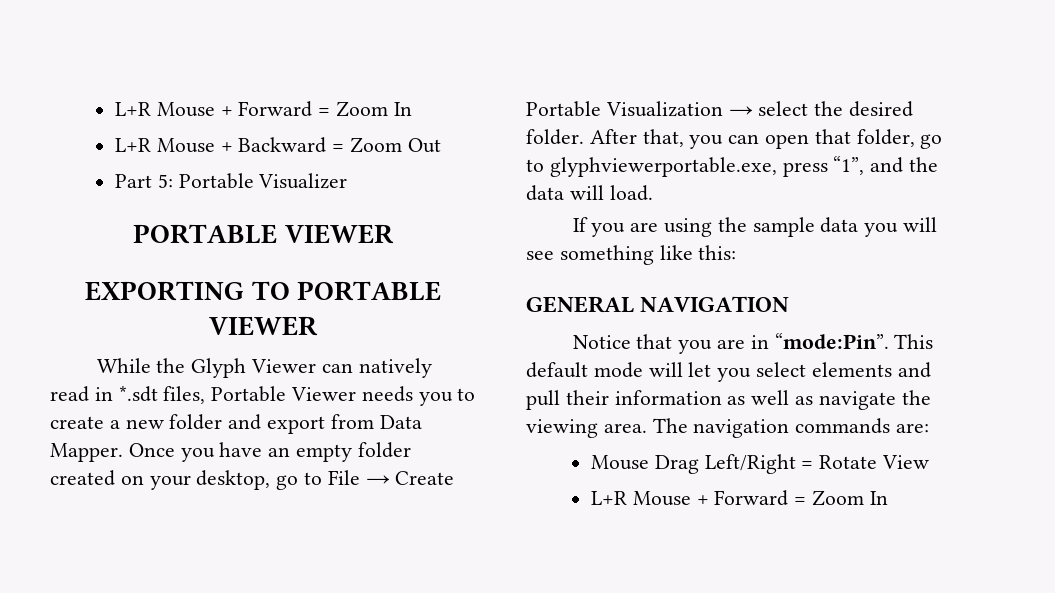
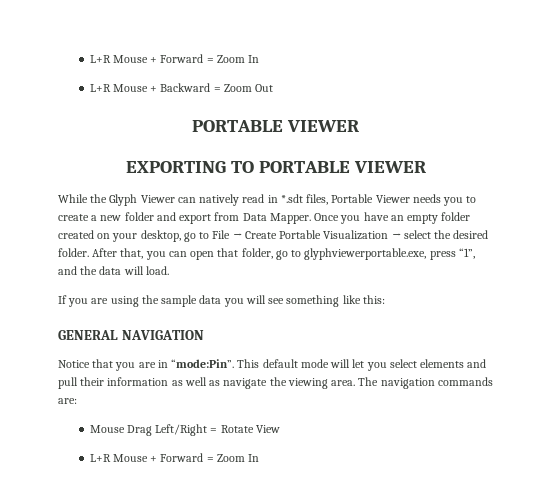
- Part 5: Portable Visualizer

